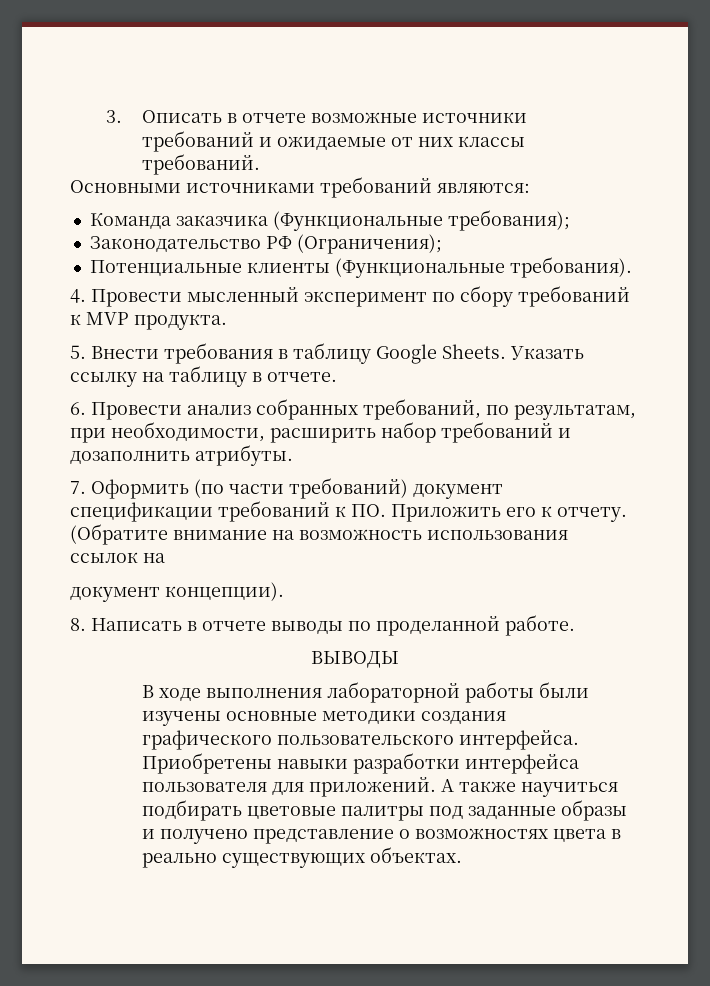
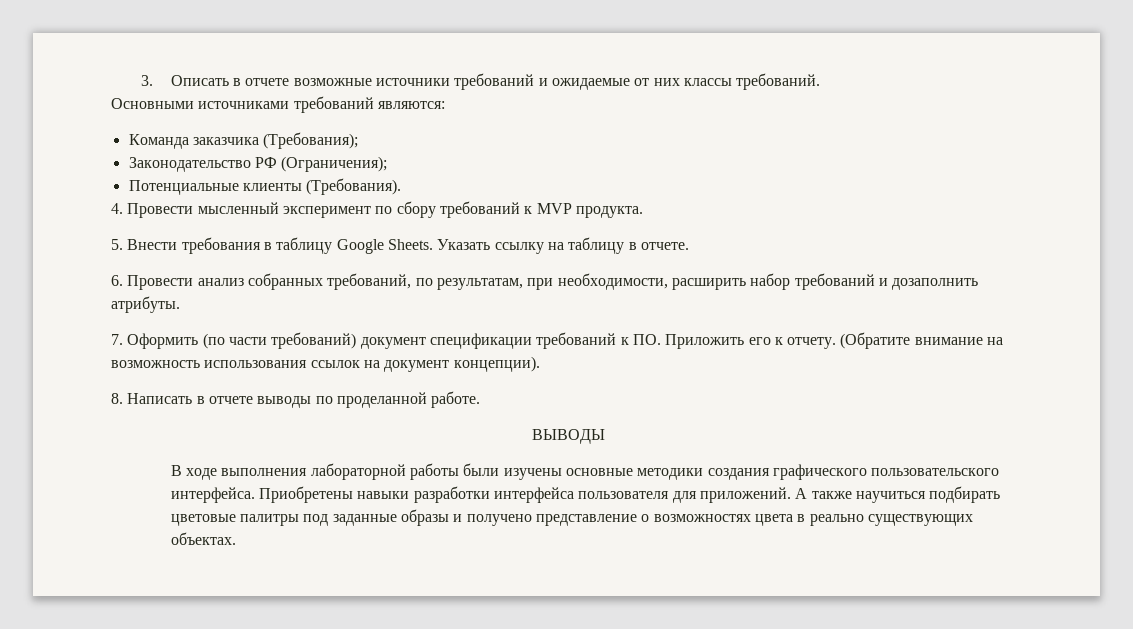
- Команда заказчика (Функциональные требования);
+ Команда заказчика (Требования);
- Потенциальные клиенты (Функциональные требования).
+ Потенциальные клиенты (Требования).
- (Обратите внимание на возможность использования ссылок на
- документ концепции).
+ (Обратите внимание на возможность использования ссылок на документ концепции).

